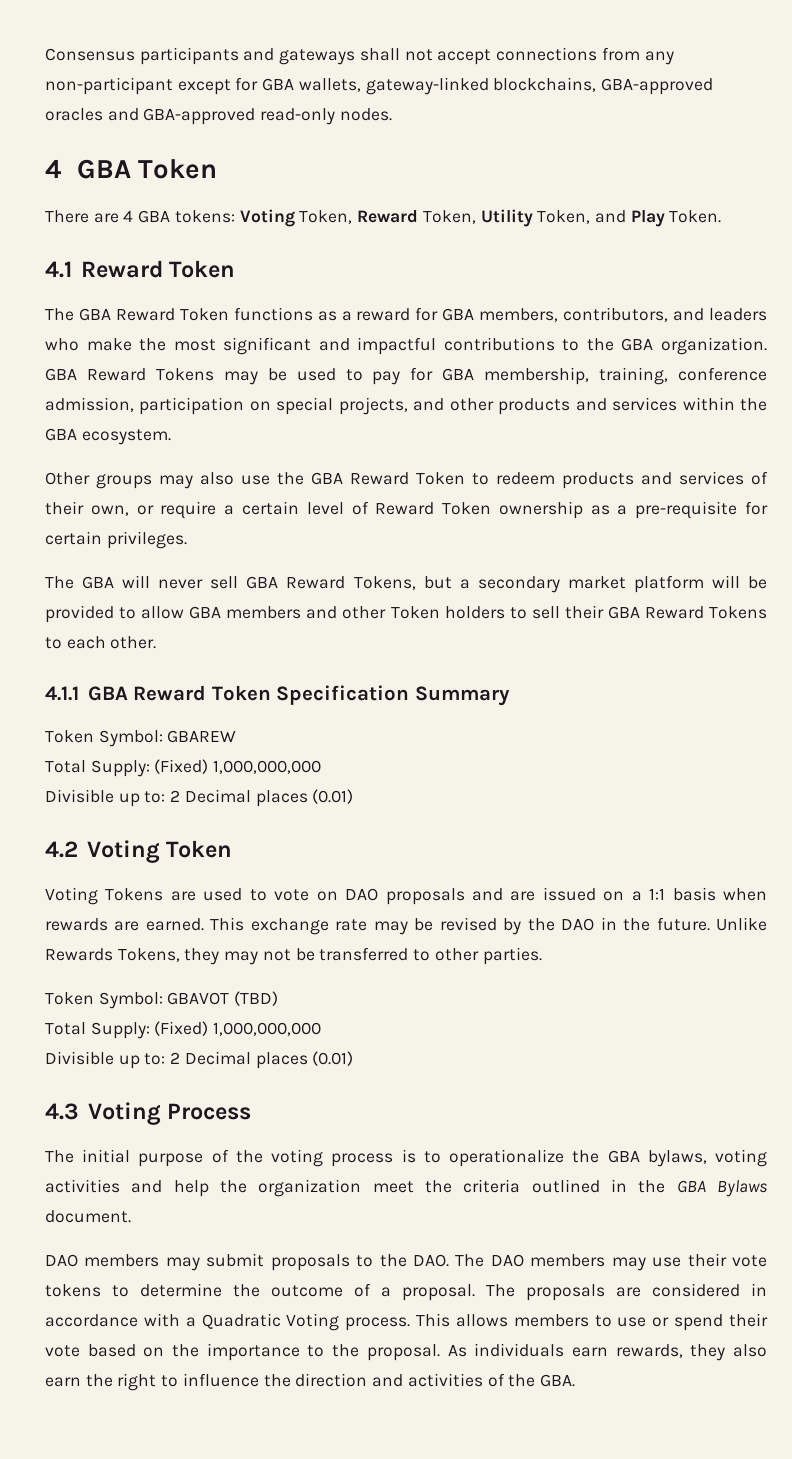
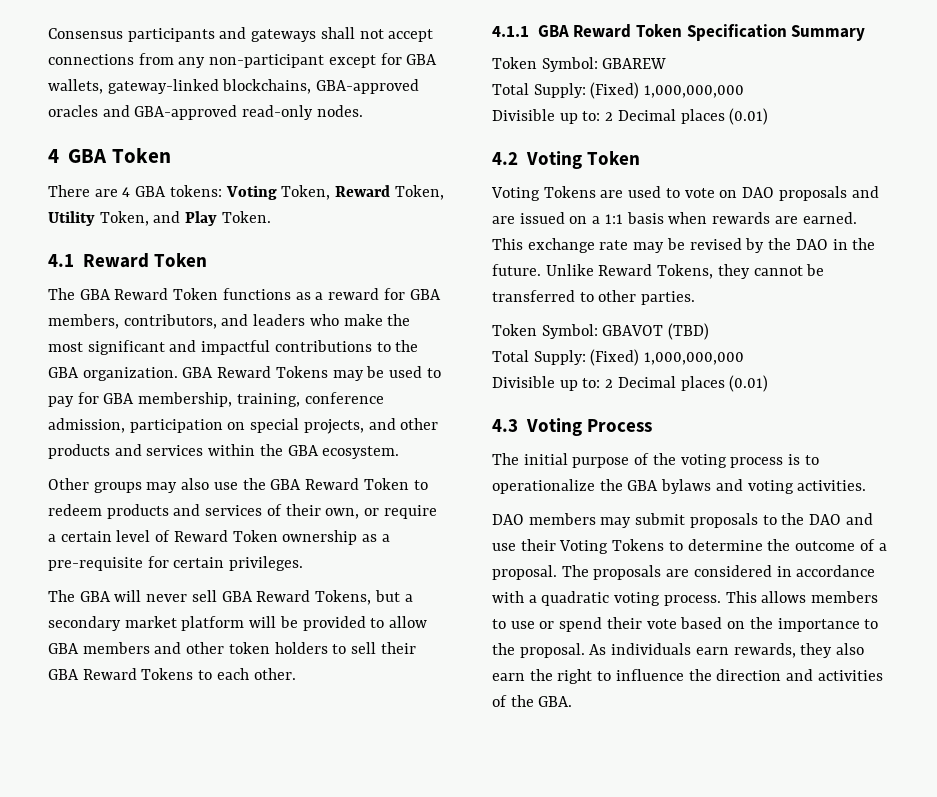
- The GBA will never sell GBA Reward Tokens, but a secondary market platform will be provided to allow GBA members and other Token holders to sell their GBA Reward Tokens to each other.
+ The GBA will never sell GBA Reward Tokens, but a secondary market platform will be provided to allow GBA members and other token holders to sell their GBA Reward Tokens to each other.
- Unlike Rewards Tokens, they may not be transferred to other parties.
+ Unlike Reward Tokens, they cannot be transferred to other parties.
- The initial purpose of the voting process is to operationalize the GBA bylaws, voting activities and help the organization meet the criteria outlined in the GBA Bylaws document.
+ The initial purpose of the voting process is to operationalize the GBA bylaws and voting activities.
- DAO members may submit proposals to the DAO. The DAO members may use their vote tokens to determine the outcome of a proposal.
+ DAO members may submit proposals to the DAO and use their Voting Tokens to determine the outcome of a proposal.
- The proposals are considered in accordance with a Quadratic Voting process.
+ The proposals are considered in accordance with a quadratic voting process.

